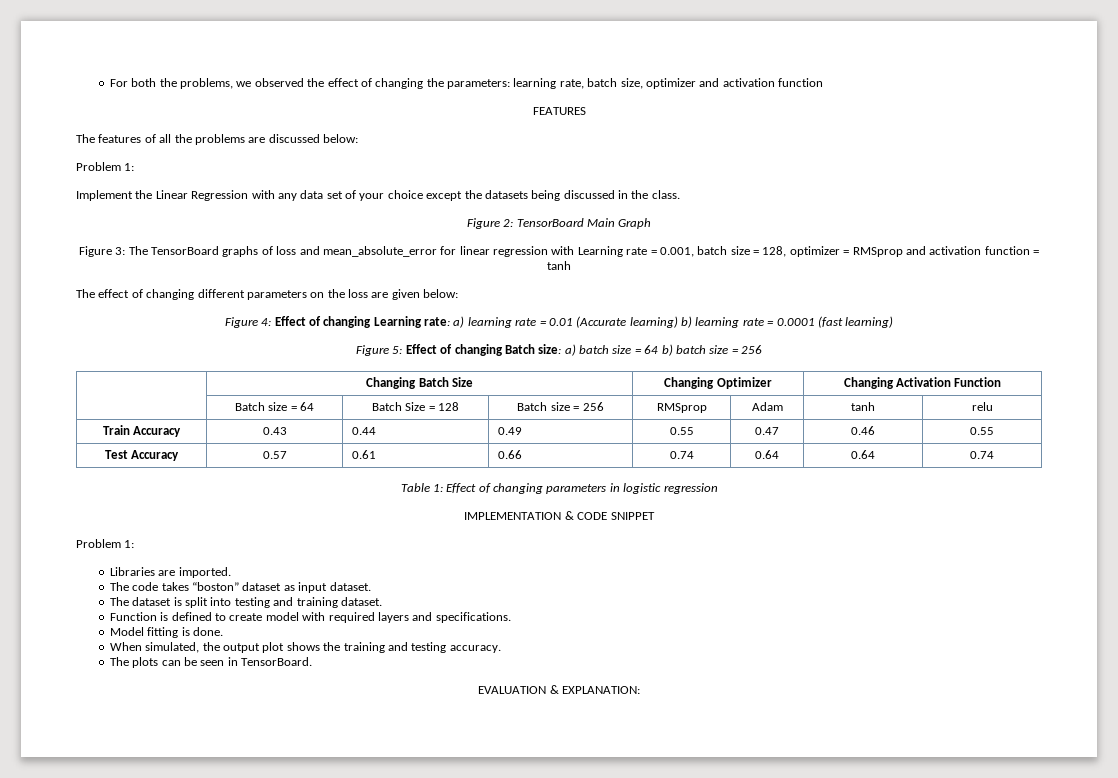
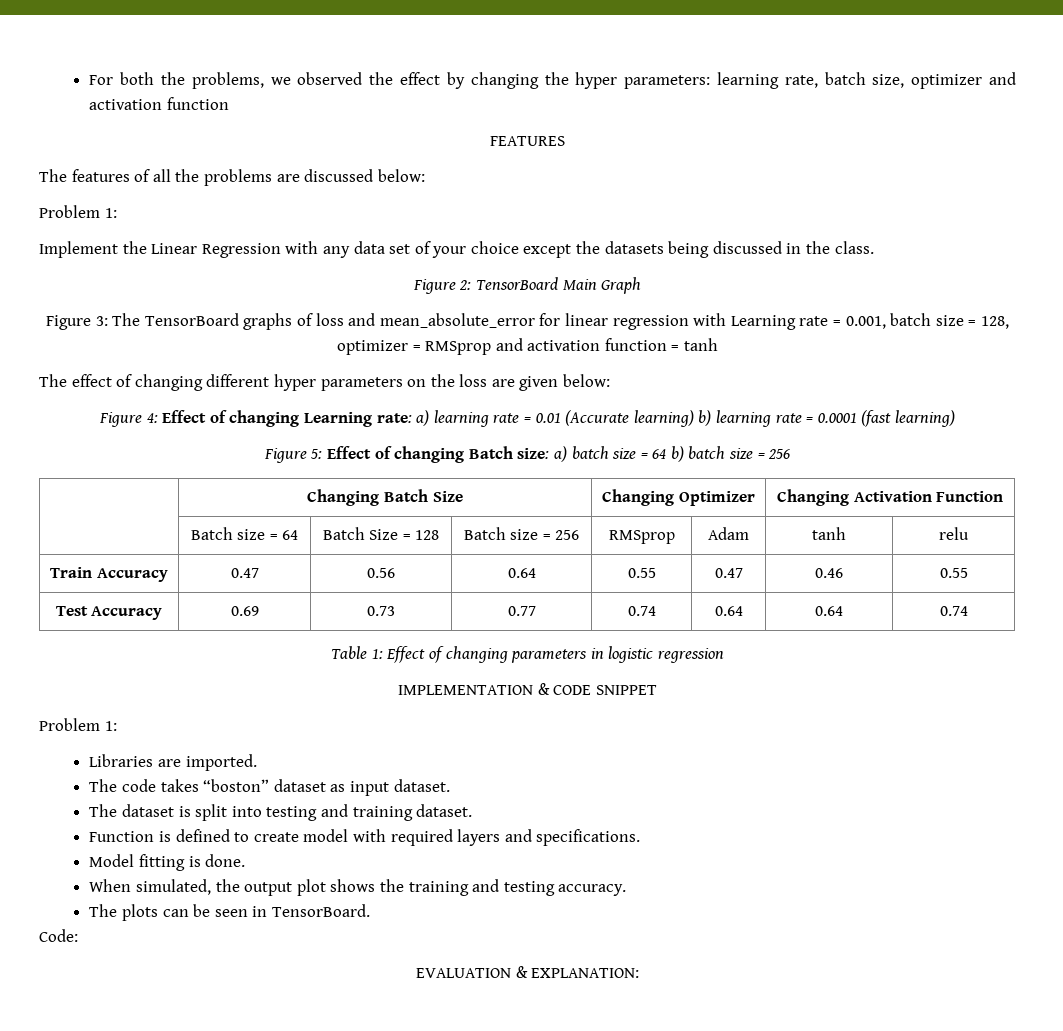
- For both the problems, we observed the effect of changing the parameters: learning rate, batch size, optimizer and activation function
+ For both the problems, we observed the effect by changing the hyper parameters: learning rate, batch size, optimizer and activation function
- The effect of changing different parameters on the loss are given below:
+ The effect of changing different hyper parameters on the loss are given below:
- Train Accuracy | 0.43 | 0.44 | 0.49 | 0.55 | 0.47 | 0.46 | 0.55
+ Train Accuracy | 0.47 | 0.56 | 0.64 | 0.55 | 0.47 | 0.46 | 0.55
- Test Accuracy | 0.57 | 0.61 | 0.66 | 0.74 | 0.64 | 0.64 | 0.74
+ Test Accuracy | 0.69 | 0.73 | 0.77 | 0.74 | 0.64 | 0.64 | 0.74
+ Code:

